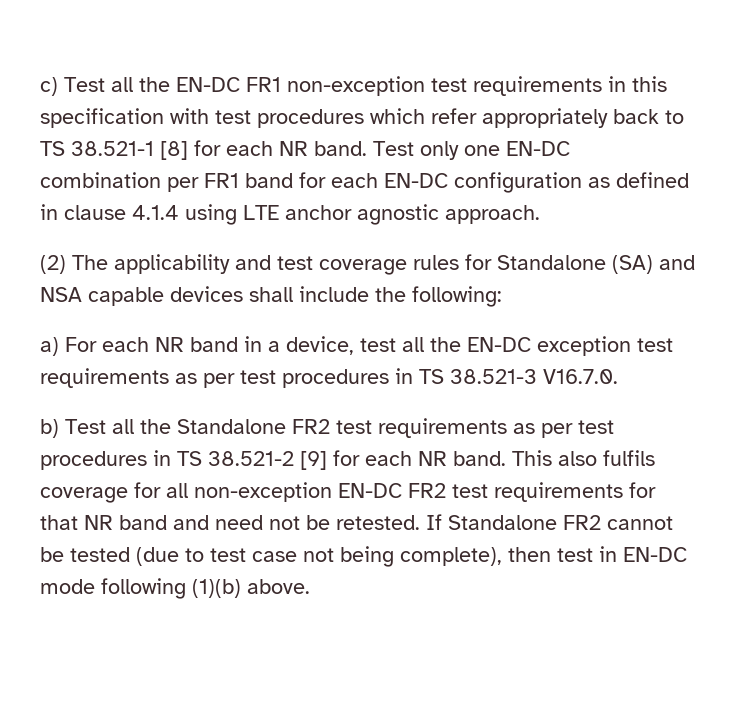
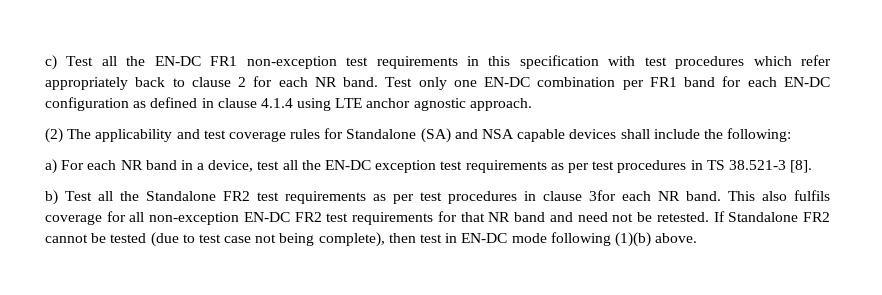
- c) Test all the EN-DC FR1 non-exception test requirements in this specification with test procedures which refer appropriately back to TS 38.521-1 [8] for each NR band.
+ c) Test all the EN-DC FR1 non-exception test requirements in this specification with test procedures which refer appropriately back to clause 2 for each NR band.
- a) For each NR band in a device, test all the EN-DC exception test requirements as per test procedures in TS 38.521-3 V16.7.0.
+ a) For each NR band in a device, test all the EN-DC exception test requirements as per test procedures in TS 38.521-3 [8].
- b) Test all the Standalone FR2 test requirements as per test procedures in TS 38.521-2 [9] for each NR band.
+ b) Test all the Standalone FR2 test requirements as per test procedures in clause 3for each NR band.

